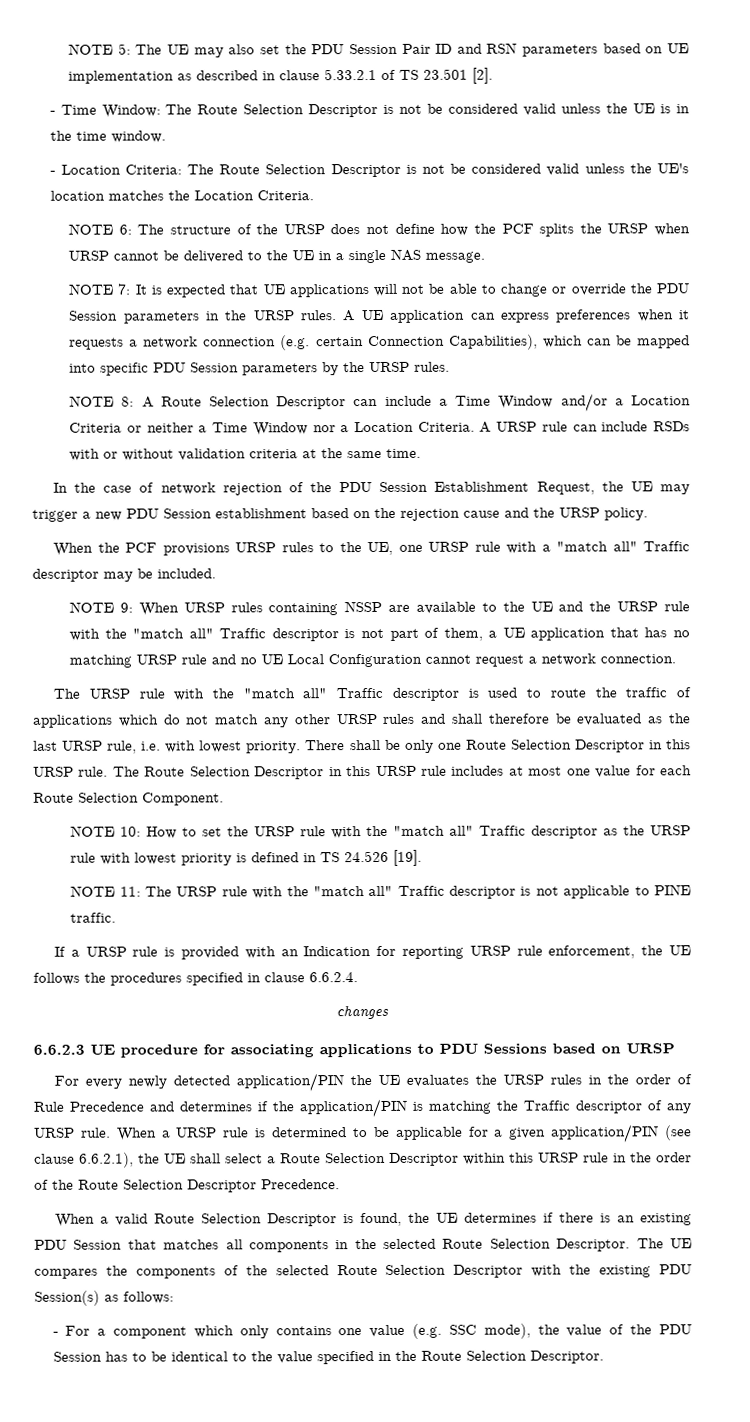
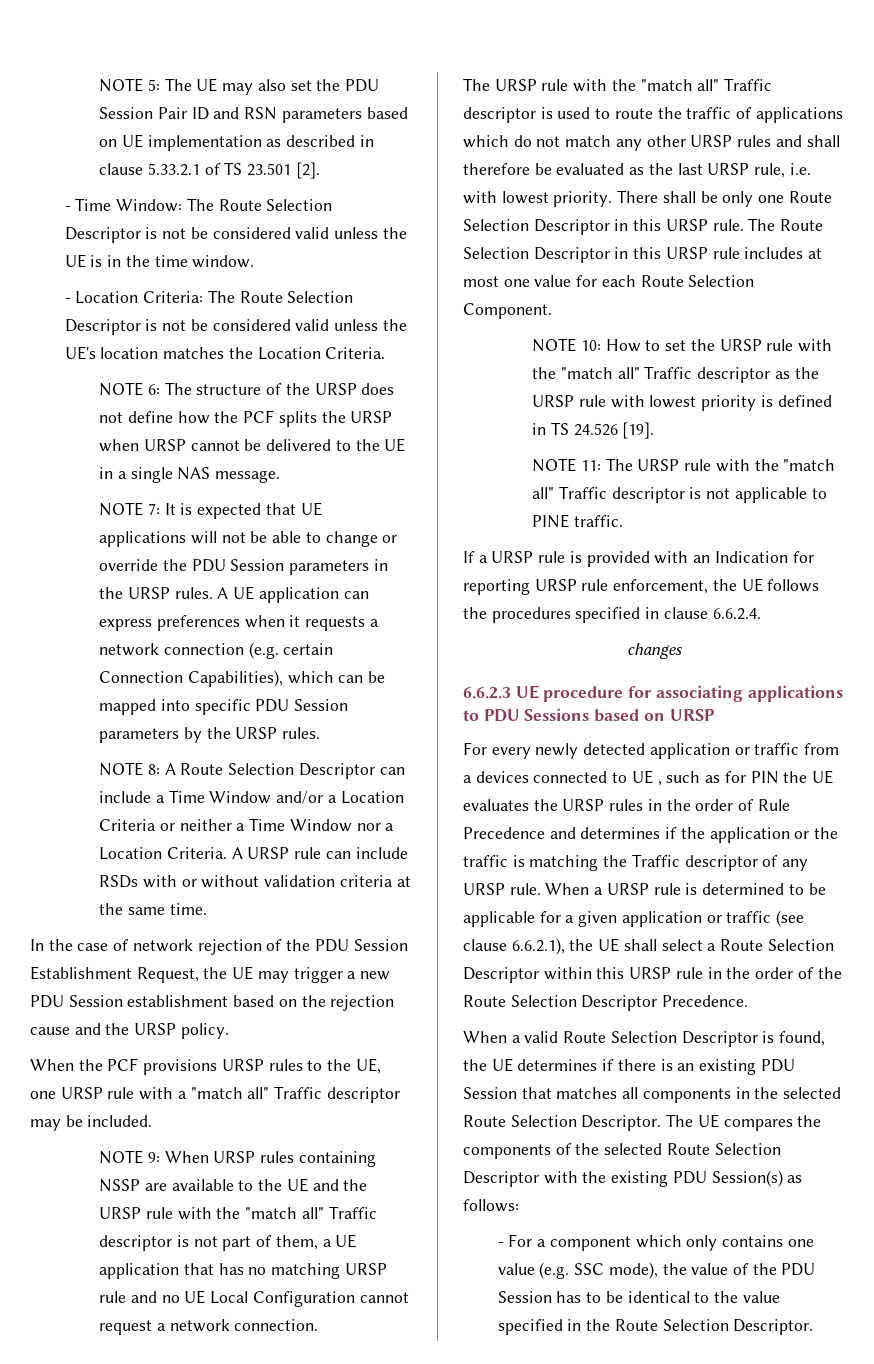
- For every newly detected application/PIN the UE evaluates the URSP rules in the order of Rule Precedence and determines if the application/PIN is matching the Traffic descriptor of any URSP rule.
+ For every newly detected application or traffic from a devices connected to UE , such as for PIN the UE evaluates the URSP rules in the order of Rule Precedence and determines if the application or the traffic is matching the Traffic descriptor of any URSP rule.
- When a URSP rule is determined to be applicable for a given application/PIN (see clause 6.6.2.1), the UE shall select a Route Selection Descriptor within this URSP rule in the order of the Route Selection Descriptor Precedence.
+ When a URSP rule is determined to be applicable for a given application or traffic (see clause 6.6.2.1), the UE shall select a Route Selection Descriptor within this URSP rule in the order of the Route Selection Descriptor Precedence.

